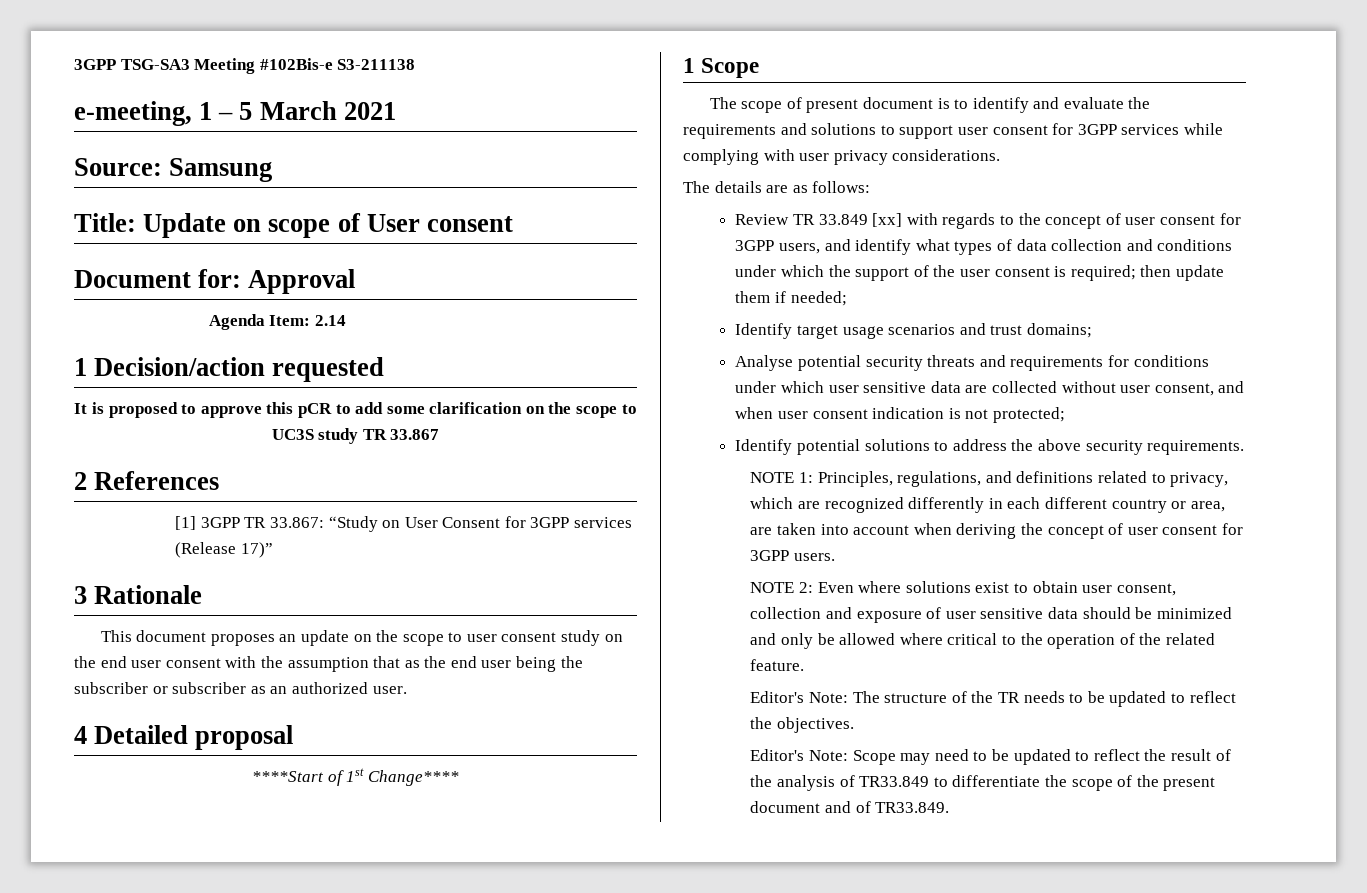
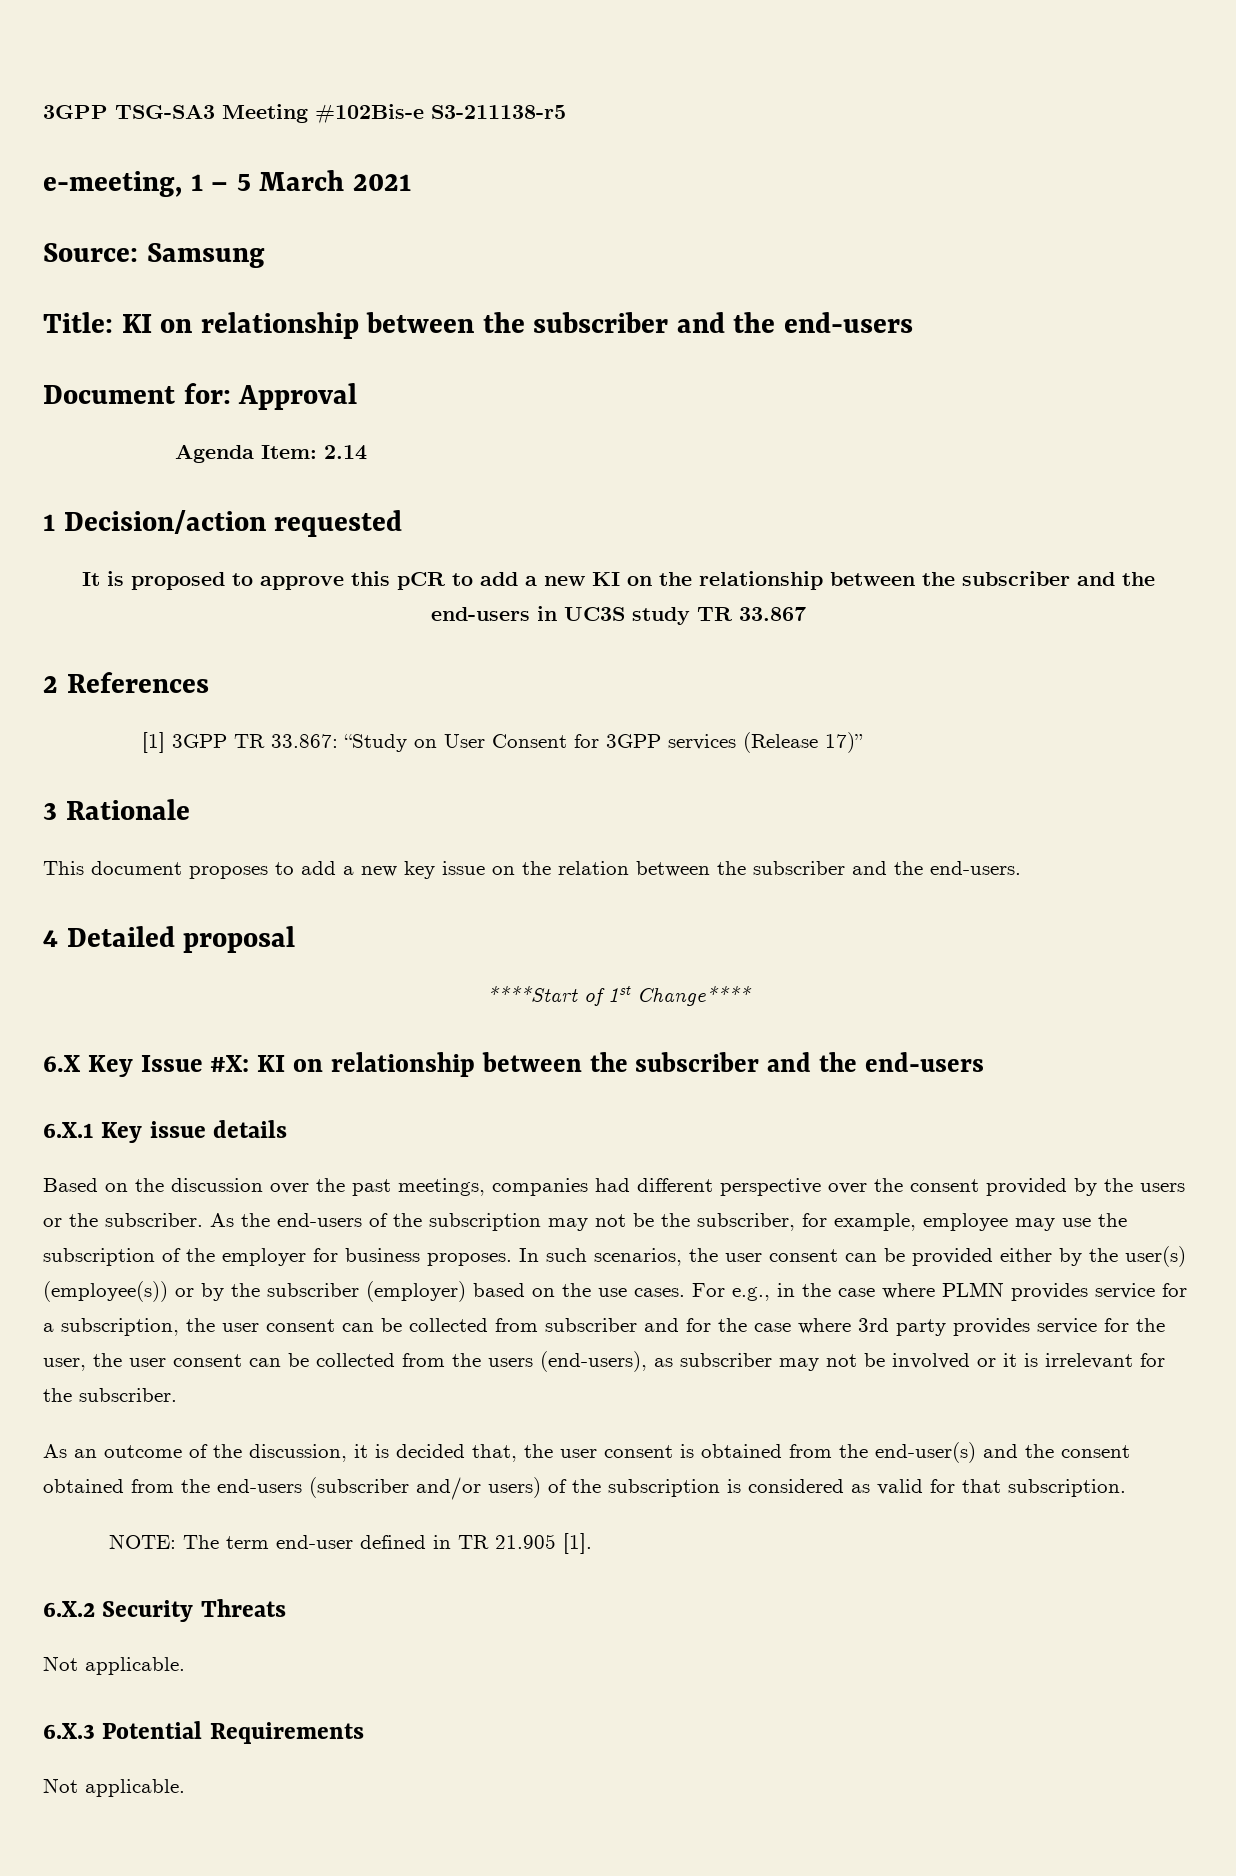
- 3GPP TSG-SA3 Meeting #102Bis-e S3-211138
+ 3GPP TSG-SA3 Meeting #102Bis-e S3-211138-r5
- Title: Update on scope of User consent
+ Title: KI on relationship between the subscriber and the end-users
- It is proposed to approve this pCR to add some clarification on the scope to UC3S study TR 33.867
+ It is proposed to approve this pCR to add a new KI on the relationship between the subscriber and the end-users in UC3S study TR 33.867
- This document proposes an update on the scope to user consent study on the end user consent with the assumption that as the end user being the subscriber or subscriber as an authorized user.
+ This document proposes to add a new key issue on the relation between the subscriber and the end-users.
- 1 Scope
- The scope of present document is to identify and evaluate the requirements and solutions to support user consent for 3GPP services while complying with user privacy considerations.
- The details are as follows:
- Review TR 33.849 [xx] with regards to the concept of user consent for 3GPP users, and identify what types of data collection and conditions under which the support of the user consent is required; then update them if needed;
- Identify target usage scenarios and trust domains;
- Analyse potential security threats and requirements for conditions under which user sensitive data are collected without user consent, and when user consent indication is not protected;
- Identify potential solutions to address the above security requirements.
- NOTE 1: Principles, regulations, and definitions related to privacy, which are recognized differently in each different country or area, are taken into account when deriving the concept of user consent for 3GPP users.
- NOTE 2: Even where solutions exist to obtain user consent, collection and exposure of user sensitive data should be minimized and only be allowed where critical to the operation of the related feature.
- Editor's Note: The structure of the TR needs to be updated to reflect the objectives.
- Editor's Note: Scope may need to be updated to reflect the result of the analysis of TR33.849 to differentiate the scope of the present document and of TR33.849.
+ 6.X Key Issue #X: KI on relationship between the subscriber and the end-users
+ 6.X.1 Key issue details
+ Based on the discussion over the past meetings, companies had different perspective over the consent provided by the users or the subscriber. As the end-users of the subscription may not be the subscriber, for example, employee may use the subscription of the employer for business proposes. In such scenarios, the user consent can be provided either by the user(s) (employee(s)) or by the subscriber (employer) based on the use cases. For e.g., in the case where PLMN provides service for a subscription, the user consent can be collected from subscriber and for the case where 3rd party provides service for the user, the user consent can be collected from the users (end-users), as subscriber may not be involved or it is irrelevant for the subscriber.
+ As an outcome of the discussion, it is decided that, the user consent is obtained from the end-user(s) and the consent obtained from the end-users (subscriber and/or users) of the subscription is considered as valid for that subscription.
+ NOTE: The term end-user defined in TR 21.905 [1].
+ 6.X.2 Security Threats
+ Not applicable.
+ 6.X.3 Potential Requirements
+ Not applicable.

